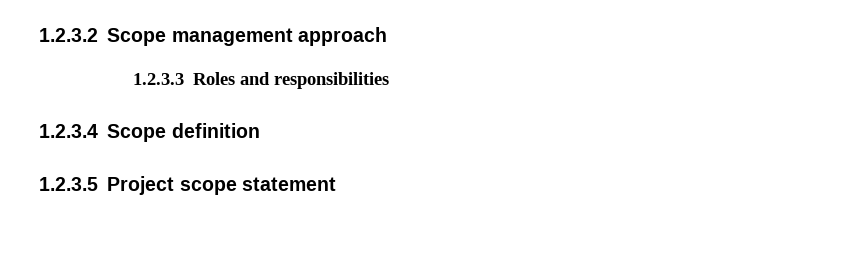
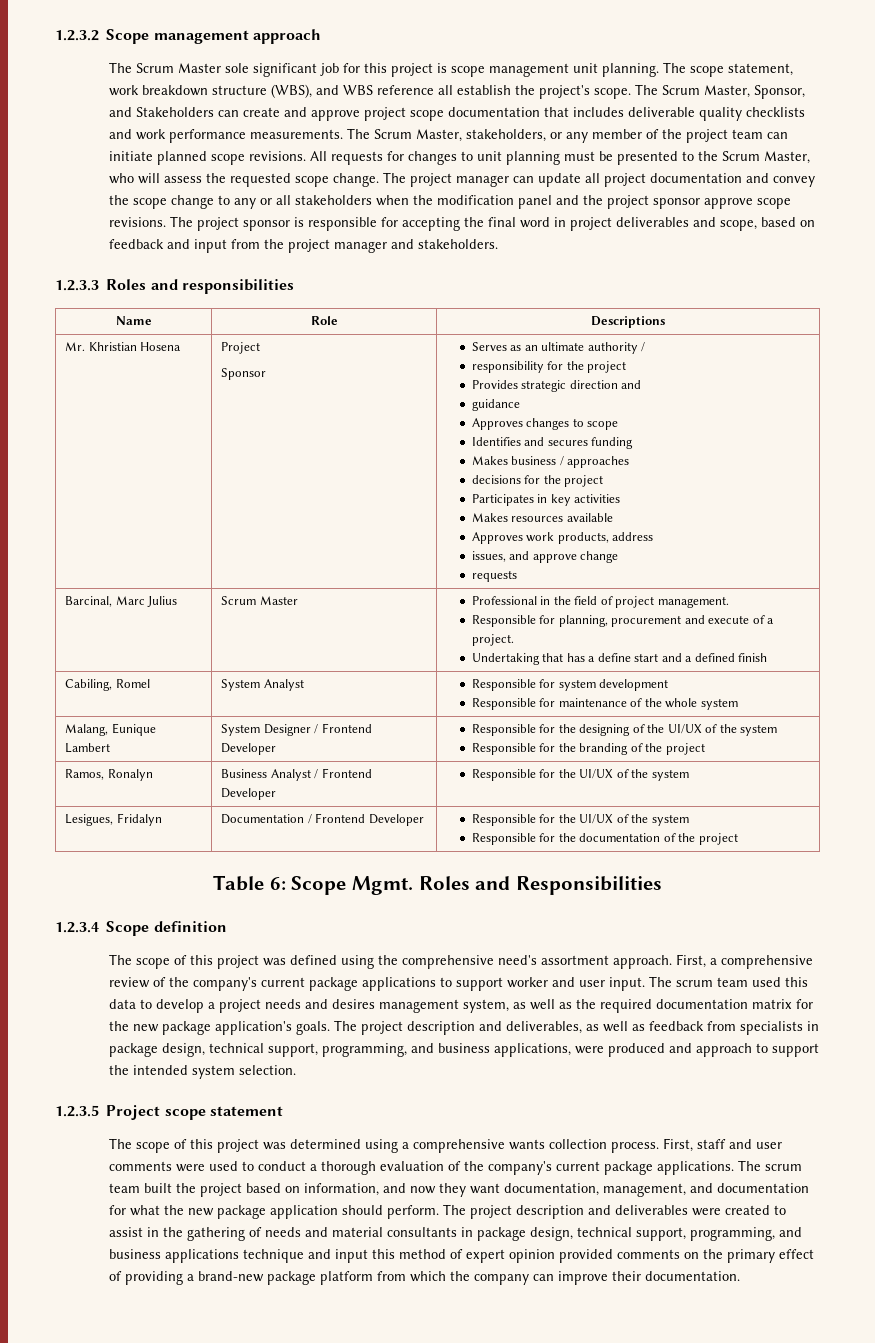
+ The Scrum Master sole significant job for this project is scope management unit planning. The scope statement, work breakdown structure (WBS), and WBS reference all establish the project's scope. The Scrum Master, Sponsor, and Stakeholders can create and approve project scope documentation that includes deliverable quality checklists and work performance measurements. The Scrum Master, stakeholders, or any member of the project team can initiate planned scope revisions. All requests for changes to unit planning must be presented to the Scrum Master, who will assess the requested scope change. The project manager can update all project documentation and convey the scope change to any or all stakeholders when the modification panel and the project sponsor approve scope revisions. The project sponsor is responsible for accepting the final word in project deliverables and scope, based on feedback and input from the project manager and stakeholders.
  1.2.3.3 Roles and responsibilities
+ Name | Role | Descriptions
+ Mr. Khristian Hosena | Project
+ Sponsor | Serves as an ultimate authority /
+ responsibility for the project
+ Provides strategic direction and
+ guidance
+ Approves changes to scope
+ Identifies and secures funding
+ Makes business / approaches
+ decisions for the project
+ Participates in key activities
+ Makes resources available
+ Approves work products, address
+ issues, and approve change
+ requests
+ Barcinal, Marc Julius | Scrum Master | Professional in the field of project management.
+ Responsible for planning, procurement and execute of a project.
+ Undertaking that has a define start and a defined finish
+ Cabiling, Romel | System Analyst | Responsible for system development
+ Responsible for maintenance of the whole system
+ Malang, Eunique Lambert | System Designer / Frontend Developer | Responsible for the designing of the UI/UX of the system
+ Responsible for the branding of the project
+ Ramos, Ronalyn | Business Analyst / Frontend Developer | Responsible for the UI/UX of the system
+ Lesigues, Fridalyn | Documentation / Frontend Developer | Responsible for the UI/UX of the system
+ Responsible for the documentation of the project
+ Table 6: Scope Mgmt. Roles and Responsibilities
  1.2.3.4 Scope definition
+ The scope of this project was defined using the comprehensive need's assortment approach. First, a comprehensive review of the company's current package applications to support worker and user input. The scrum team used this data to develop a project needs and desires management system, as well as the required documentation matrix for the new package application's goals. The project description and deliverables, as well as feedback from specialists in package design, technical support, programming, and business applications, were produced and approach to support the intended system selection.
  1.2.3.5 Project scope statement
+ The scope of this project was determined using a comprehensive wants collection process. First, staff and user comments were used to conduct a thorough evaluation of the company's current package applications. The scrum team built the project based on information, and now they want documentation, management, and documentation for what the new package application should perform. The project description and deliverables were created to assist in the gathering of needs and material consultants in package design, technical support, programming, and business applications technique and input this method of expert opinion provided comments on the primary effect of providing a brand-new package platform from which the company can improve their documentation.

